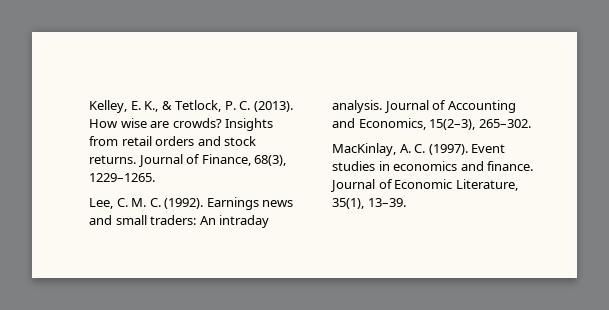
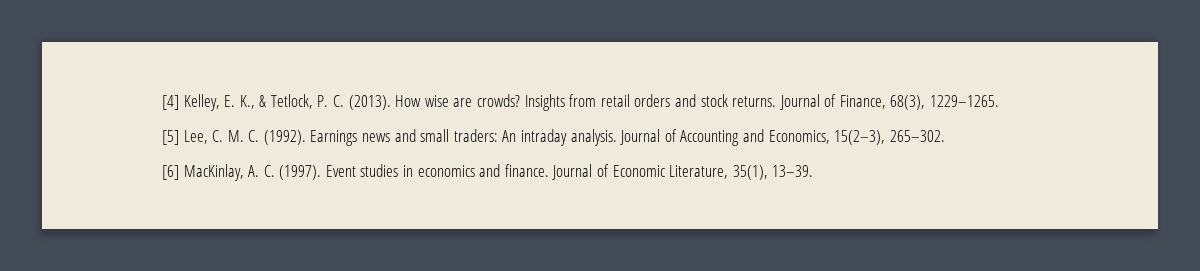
- Kelley, E. K., & Tetlock, P. C. (2013).
+ [4] Kelley, E. K., & Tetlock, P. C. (2013).
- Lee, C. M. C. (1992).
+ [5] Lee, C. M. C. (1992).
- MacKinlay, A. C. (1997).
+ [6] MacKinlay, A. C. (1997).

